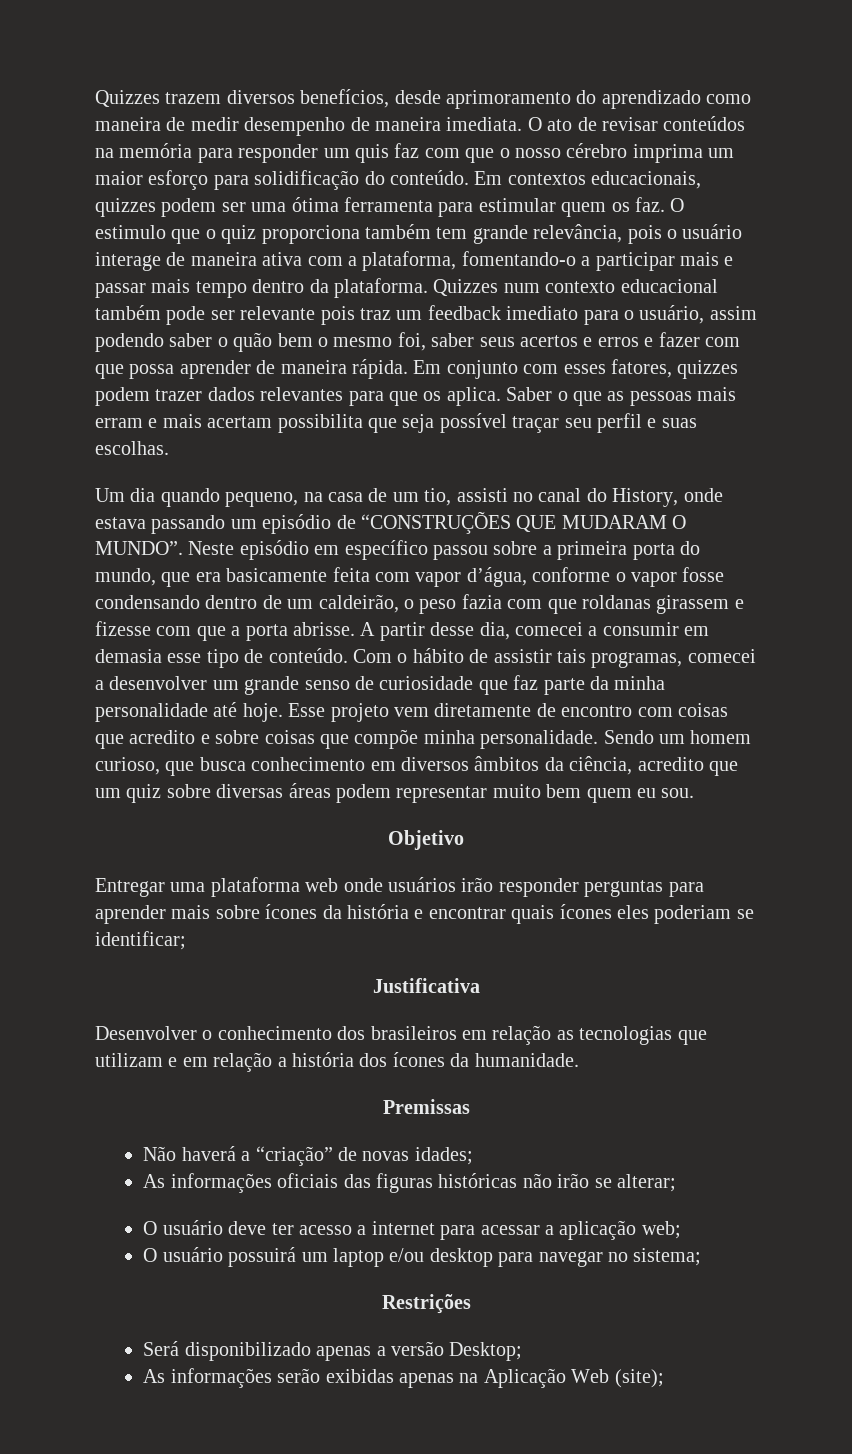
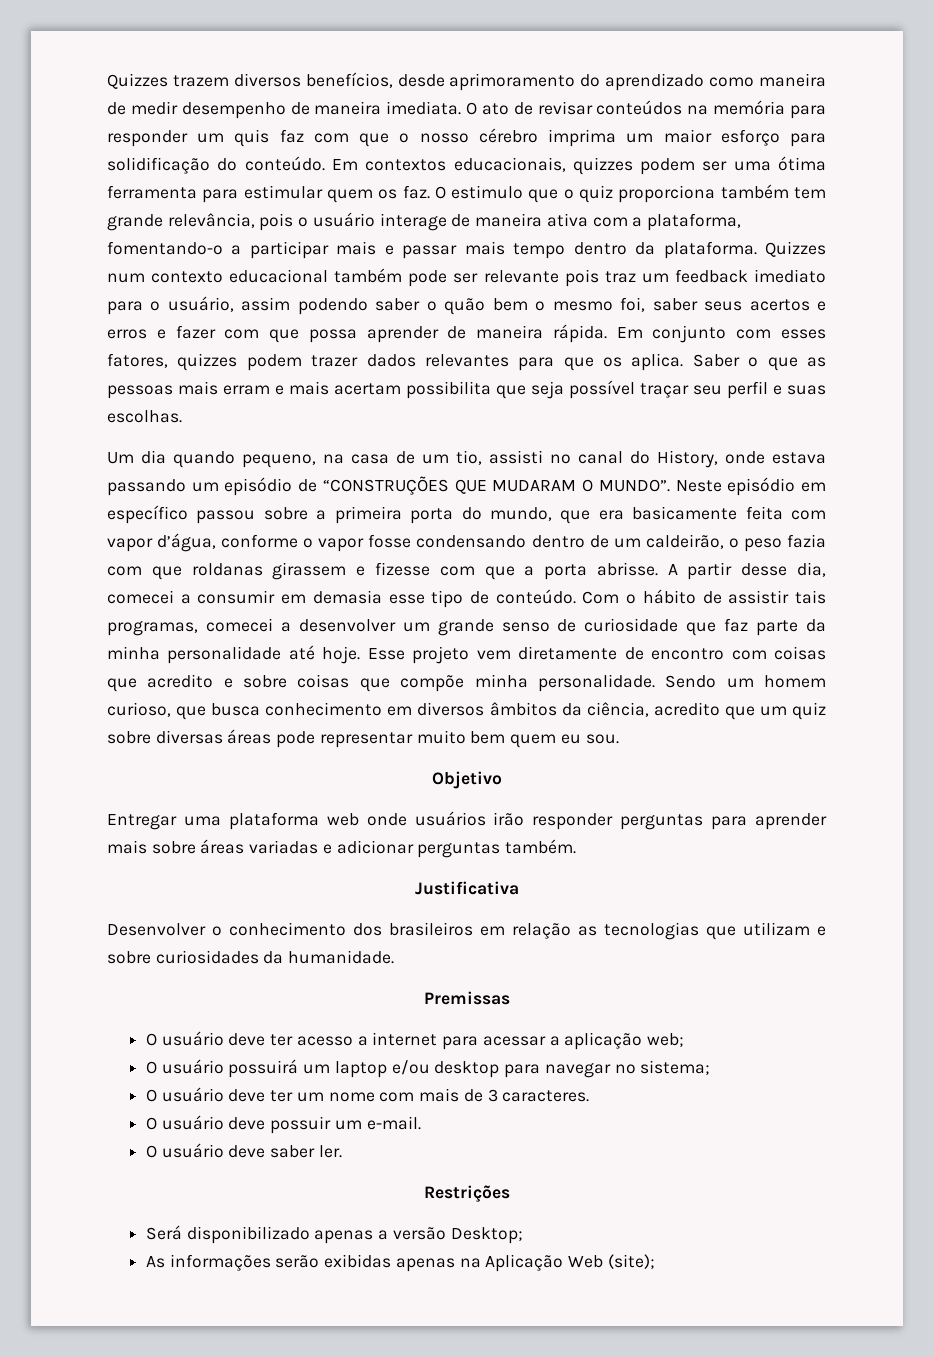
- Sendo um homem curioso, que busca conhecimento em diversos âmbitos da ciência, acredito que um quiz sobre diversas áreas podem representar muito bem quem eu sou.
+ Sendo um homem curioso, que busca conhecimento em diversos âmbitos da ciência, acredito que um quiz sobre diversas áreas pode representar muito bem quem eu sou.
- Entregar uma plataforma web onde usuários irão responder perguntas para aprender mais sobre ícones da história e encontrar quais ícones eles poderiam se identificar;
+ Entregar uma plataforma web onde usuários irão responder perguntas para aprender mais sobre áreas variadas e adicionar perguntas também.
- Desenvolver o conhecimento dos brasileiros em relação as tecnologias que utilizam e em relação a história dos ícones da humanidade.
+ Desenvolver o conhecimento dos brasileiros em relação as tecnologias que utilizam e sobre curiosidades da humanidade.
  Premissas
- Não haverá a “criação” de novas idades;
- As informações oficiais das figuras históricas não irão se alterar;
+ O usuário deve ter um nome com mais de 3 caracteres.
+ O usuário deve possuir um e-mail.
+ O usuário deve saber ler.

